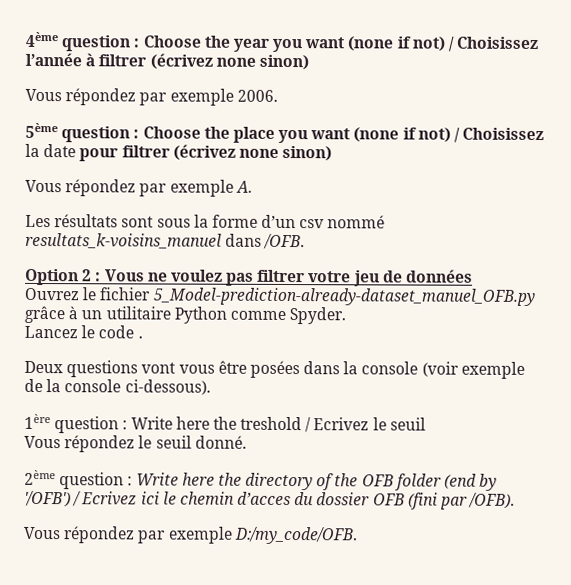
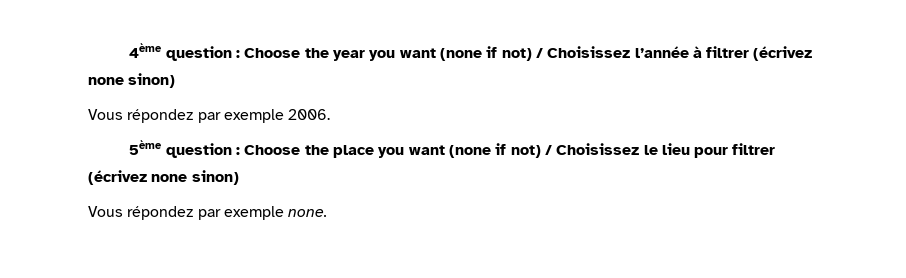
- 5ème question : Choose the place you want (none if not) / Choisissez la date pour filtrer (écrivez none sinon)
+ 5ème question : Choose the place you want (none if not) / Choisissez le lieu pour filtrer (écrivez none sinon)
- Vous répondez par exemple A.
- Les résultats sont sous la forme d’un csv nommé resultats_k-voisins_manuel dans /OFB.
- Option 2 : Vous ne voulez pas filtrer votre jeu de données
- Ouvrez le fichier 5_Model-prediction-already-dataset_manuel_OFB.py grâce à un utilitaire Python comme Spyder.
- Lancez le code .
- Deux questions vont vous être posées dans la console (voir exemple de la console ci-dessous).
- 1ère question : Write here the treshold / Ecrivez le seuil
- Vous répondez le seuil donné.
- 2ème question : Write here the directory of the OFB folder (end by '/OFB') / Ecrivez ici le chemin d’acces du dossier OFB (fini par /OFB).
- Vous répondez par exemple D:/my_code/OFB.
+ Vous répondez par exemple none.

